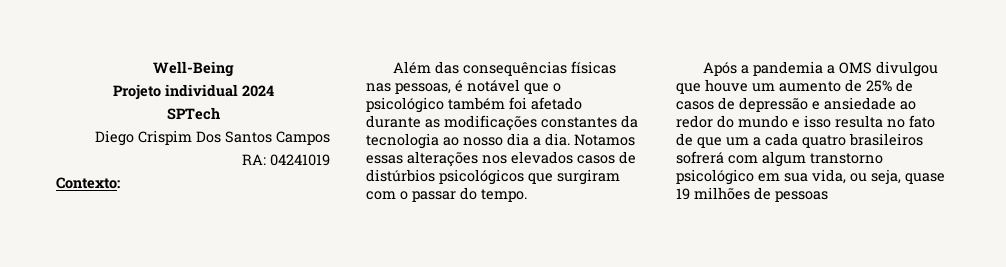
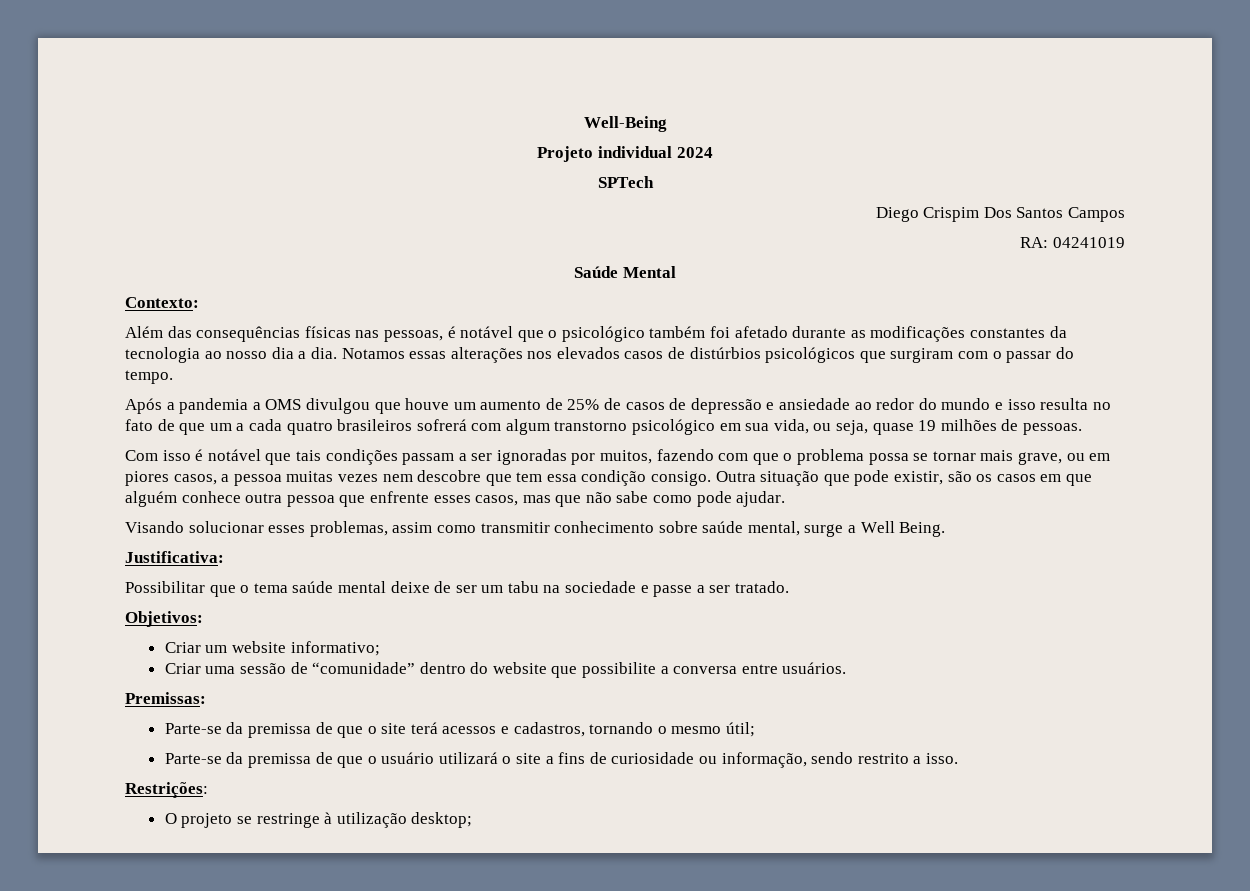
+ Saúde Mental
- Após a pandemia a OMS divulgou que houve um aumento de 25% de casos de depressão e ansiedade ao redor do mundo e isso resulta no fato de que um a cada quatro brasileiros sofrerá com algum transtorno psicológico em sua vida, ou seja, quase 19 milhões de pessoas
+ Após a pandemia a OMS divulgou que houve um aumento de 25% de casos de depressão e ansiedade ao redor do mundo e isso resulta no fato de que um a cada quatro brasileiros sofrerá com algum transtorno psicológico em sua vida, ou seja, quase 19 milhões de pessoas.
+ Com isso é notável que tais condições passam a ser ignoradas por muitos, fazendo com que o problema possa se tornar mais grave, ou em piores casos, a pessoa muitas vezes nem descobre que tem essa condição consigo. Outra situação que pode existir, são os casos em que alguém conhece outra pessoa que enfrente esses casos, mas que não sabe como pode ajudar.
+ Visando solucionar esses problemas, assim como transmitir conhecimento sobre saúde mental, surge a Well Being.
+ Justificativa:
+ Possibilitar que o tema saúde mental deixe de ser um tabu na sociedade e passe a ser tratado.
+ Objetivos:
+ Criar um website informativo;
+ Criar uma sessão de “comunidade” dentro do website que possibilite a conversa entre usuários.
+ Premissas:
+ Parte-se da premissa de que o site terá acessos e cadastros, tornando o mesmo útil;
+ Parte-se da premissa de que o usuário utilizará o site a fins de curiosidade ou informação, sendo restrito a isso.
+ Restrições:
+ O projeto se restringe à utilização desktop;

